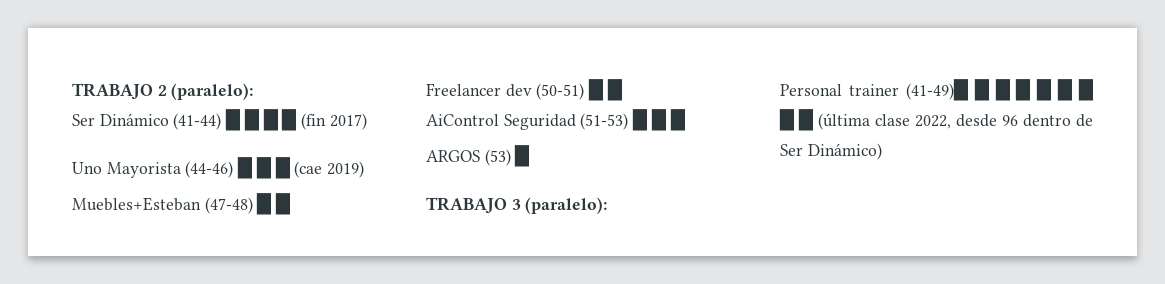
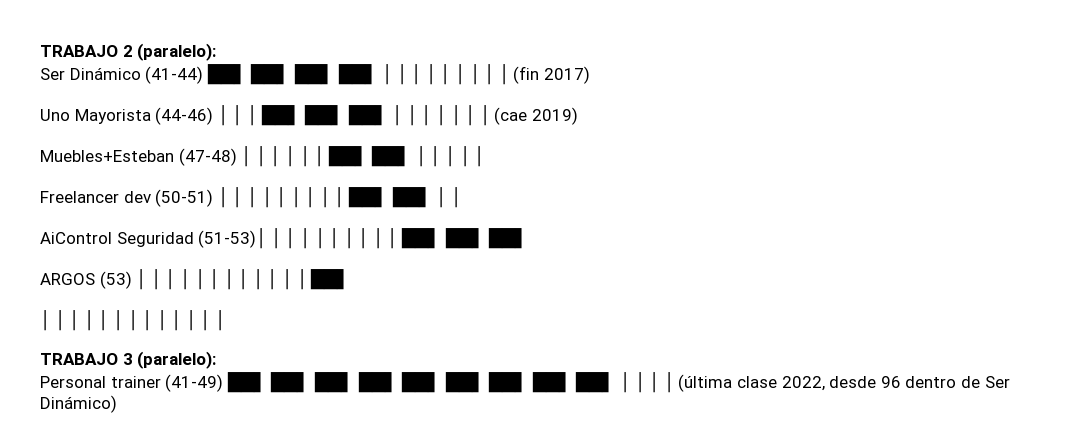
- Ser Dinámico (41-44) █ █ █ █ (fin 2017)
+ Ser Dinámico (41-44) ██▌ ██▌ ██▌ ██▌ │ │ │ │ │ │ │ │ │ (fin 2017)
- Uno Mayorista (44-46) █ █ █ (cae 2019)
- Muebles+Esteban (47-48) █ █
- Freelancer dev (50-51) █ █
- AiControl Seguridad (51-53) █ █ █
- ARGOS (53) █
+ Uno Mayorista (44-46) │ │ │ ██▌ ██▌ ██▌ │ │ │ │ │ │ │ (cae 2019)
+ Muebles+Esteban (47-48) │ │ │ │ │ │ ██▌ ██▌ │ │ │ │ │
+ Freelancer dev (50-51) │ │ │ │ │ │ │ │ │ ██▌ ██▌ │ │
+ AiControl Seguridad (51-53)│ │ │ │ │ │ │ │ │ │ ██▌ ██▌ ██▌
+ ARGOS (53) │ │ │ │ │ │ │ │ │ │ │ │ ██▌
+ │ │ │ │ │ │ │ │ │ │ │ │ │
- Personal trainer (41-49)█ █ █ █ █ █ █ █ █ (última clase 2022, desde 96 dentro de Ser Dinámico)
+ Personal trainer (41-49) ██▌ ██▌ ██▌ ██▌ ██▌ ██▌ ██▌ ██▌ ██▌ │ │ │ │ (última clase 2022, desde 96 dentro de Ser Dinámico)

